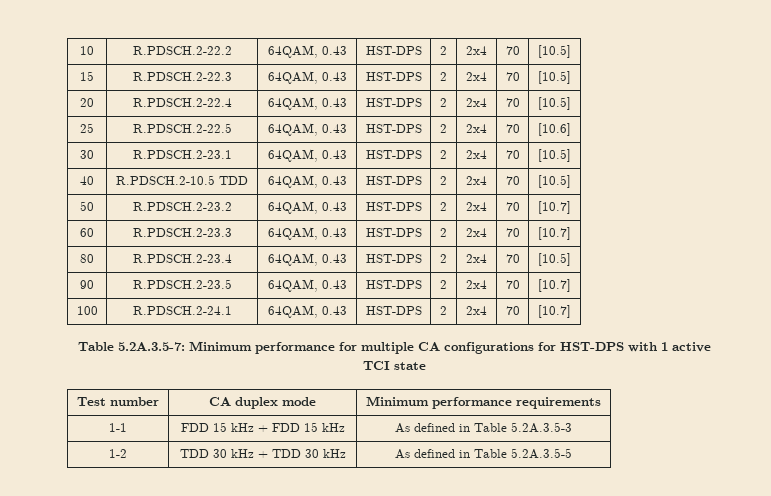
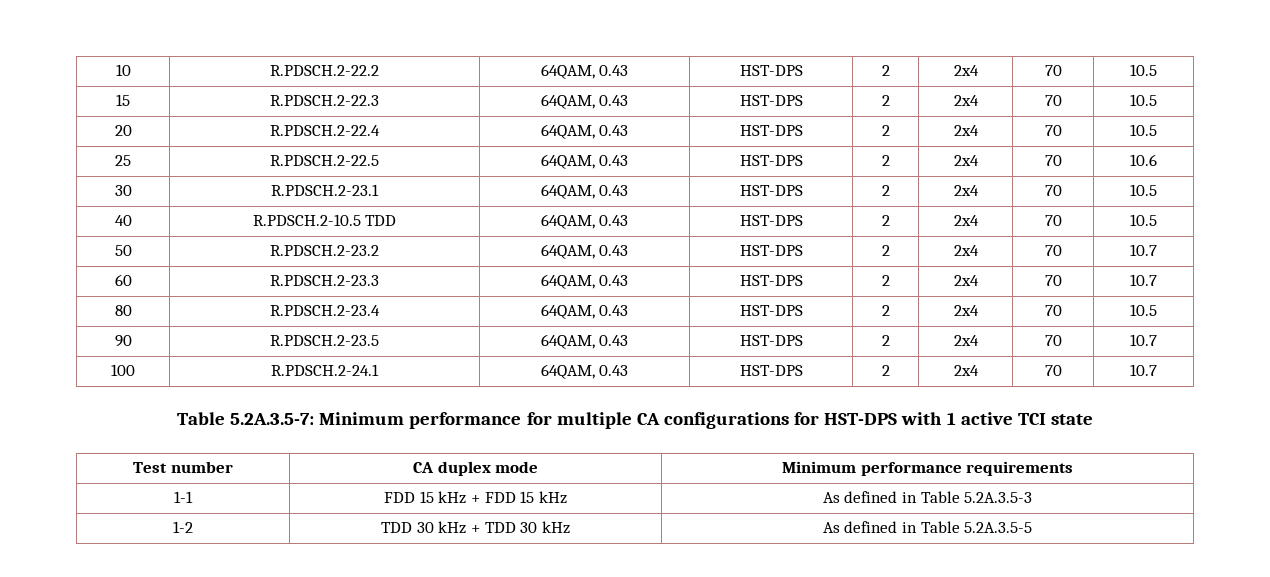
- 10 | R.PDSCH.2-22.2 | 64QAM, 0.43 | HST-DPS | 2 | 2x4 | 70 | [10.5]
+ 10 | R.PDSCH.2-22.2 | 64QAM, 0.43 | HST-DPS | 2 | 2x4 | 70 | 10.5
- 15 | R.PDSCH.2-22.3 | 64QAM, 0.43 | HST-DPS | 2 | 2x4 | 70 | [10.5]
+ 15 | R.PDSCH.2-22.3 | 64QAM, 0.43 | HST-DPS | 2 | 2x4 | 70 | 10.5
- 20 | R.PDSCH.2-22.4 | 64QAM, 0.43 | HST-DPS | 2 | 2x4 | 70 | [10.5]
+ 20 | R.PDSCH.2-22.4 | 64QAM, 0.43 | HST-DPS | 2 | 2x4 | 70 | 10.5
- 25 | R.PDSCH.2-22.5 | 64QAM, 0.43 | HST-DPS | 2 | 2x4 | 70 | [10.6]
+ 25 | R.PDSCH.2-22.5 | 64QAM, 0.43 | HST-DPS | 2 | 2x4 | 70 | 10.6
- 30 | R.PDSCH.2-23.1 | 64QAM, 0.43 | HST-DPS | 2 | 2x4 | 70 | [10.5]
+ 30 | R.PDSCH.2-23.1 | 64QAM, 0.43 | HST-DPS | 2 | 2x4 | 70 | 10.5
- 40 | R.PDSCH.2-10.5 TDD | 64QAM, 0.43 | HST-DPS | 2 | 2x4 | 70 | [10.5]
+ 40 | R.PDSCH.2-10.5 TDD | 64QAM, 0.43 | HST-DPS | 2 | 2x4 | 70 | 10.5
- 50 | R.PDSCH.2-23.2 | 64QAM, 0.43 | HST-DPS | 2 | 2x4 | 70 | [10.7]
+ 50 | R.PDSCH.2-23.2 | 64QAM, 0.43 | HST-DPS | 2 | 2x4 | 70 | 10.7
- 60 | R.PDSCH.2-23.3 | 64QAM, 0.43 | HST-DPS | 2 | 2x4 | 70 | [10.7]
+ 60 | R.PDSCH.2-23.3 | 64QAM, 0.43 | HST-DPS | 2 | 2x4 | 70 | 10.7
- 80 | R.PDSCH.2-23.4 | 64QAM, 0.43 | HST-DPS | 2 | 2x4 | 70 | [10.5]
+ 80 | R.PDSCH.2-23.4 | 64QAM, 0.43 | HST-DPS | 2 | 2x4 | 70 | 10.5
- 90 | R.PDSCH.2-23.5 | 64QAM, 0.43 | HST-DPS | 2 | 2x4 | 70 | [10.7]
+ 90 | R.PDSCH.2-23.5 | 64QAM, 0.43 | HST-DPS | 2 | 2x4 | 70 | 10.7
- 100 | R.PDSCH.2-24.1 | 64QAM, 0.43 | HST-DPS | 2 | 2x4 | 70 | [10.7]
+ 100 | R.PDSCH.2-24.1 | 64QAM, 0.43 | HST-DPS | 2 | 2x4 | 70 | 10.7

